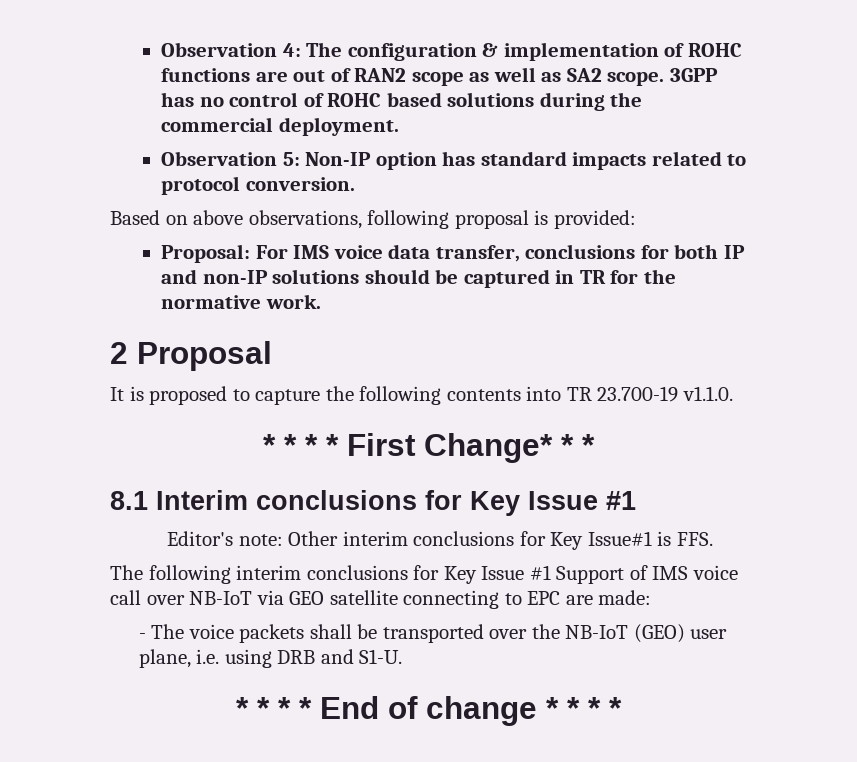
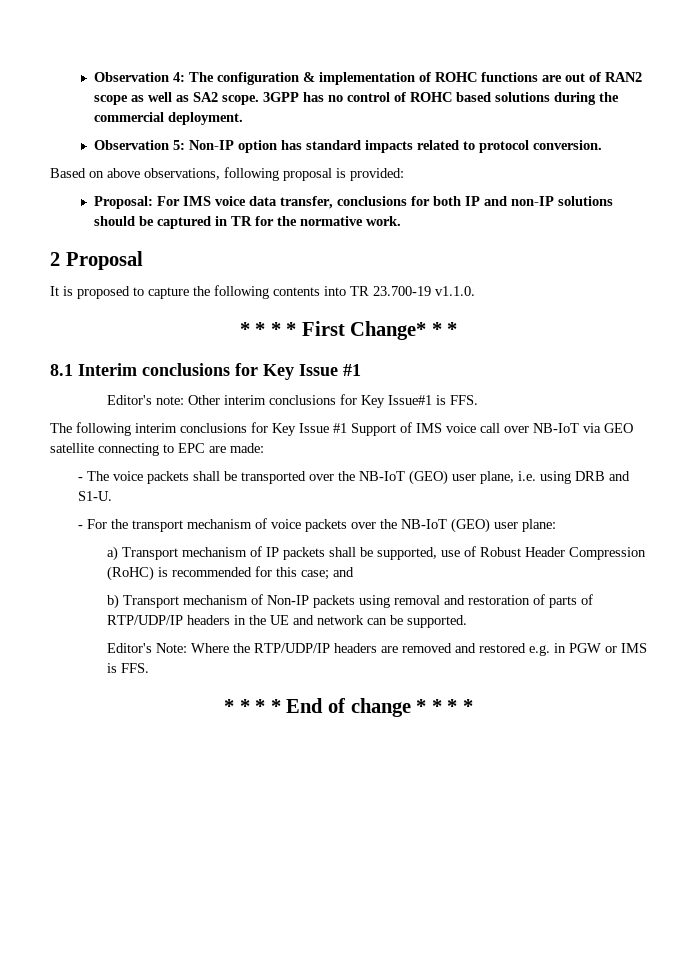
+ - For the transport mechanism of voice packets over the NB-IoT (GEO) user plane:
+ a) Transport mechanism of IP packets shall be supported, use of Robust Header Compression (RoHC) is recommended for this case; and
+ b) Transport mechanism of Non-IP packets using removal and restoration of parts of RTP/UDP/IP headers in the UE and network can be supported.
+ Editor's Note: Where the RTP/UDP/IP headers are removed and restored e.g. in PGW or IMS is FFS.

